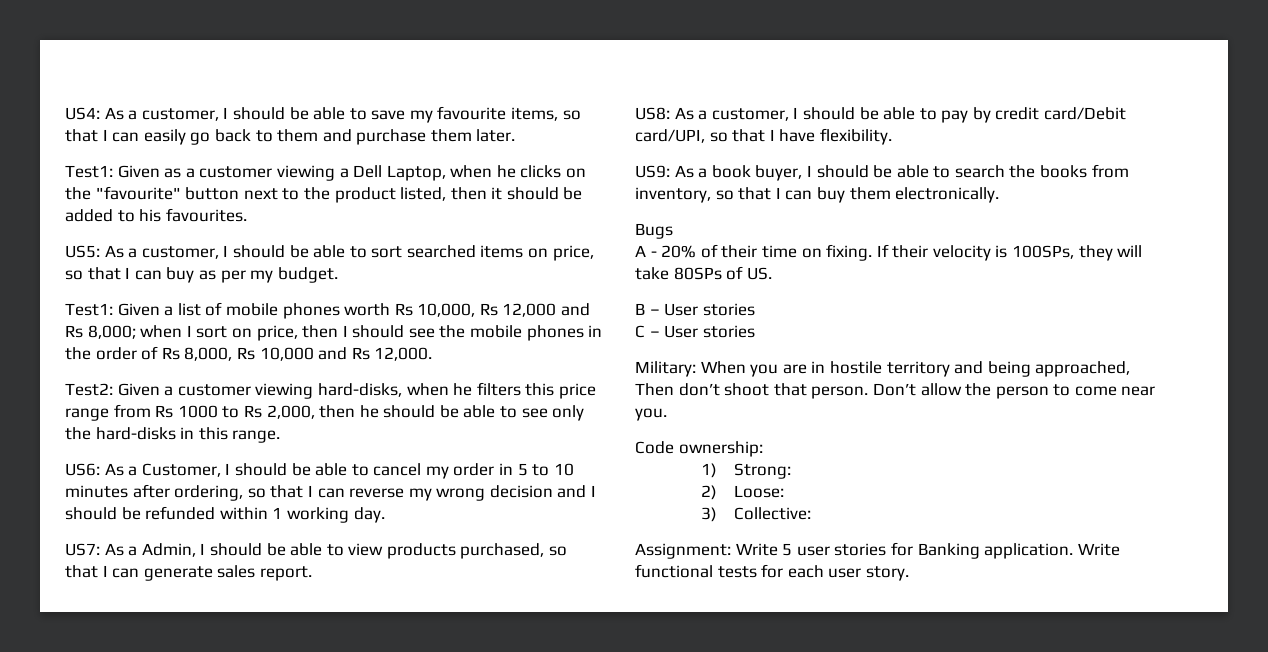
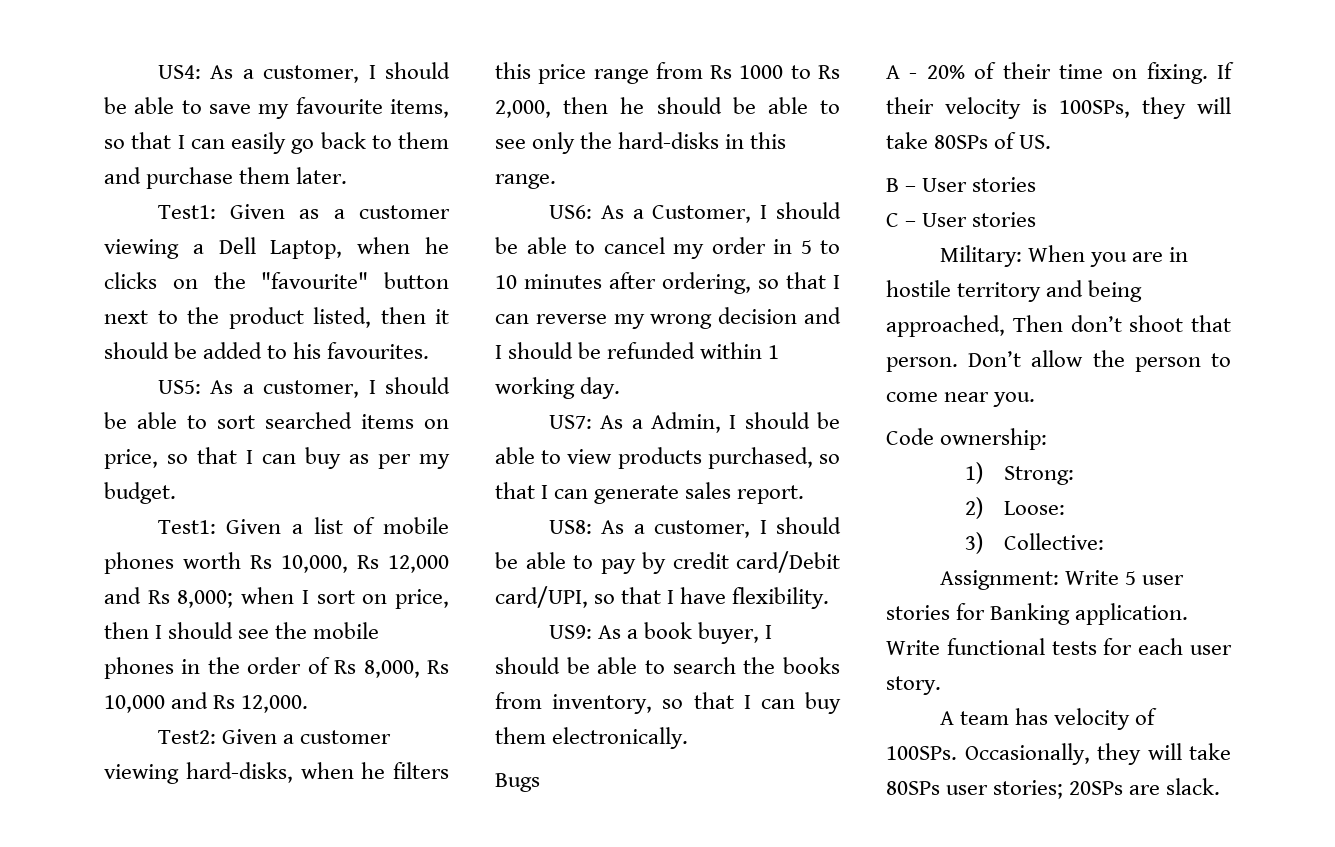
+ A team has velocity of 100SPs. Occasionally, they will take 80SPs user stories; 20SPs are slack.

